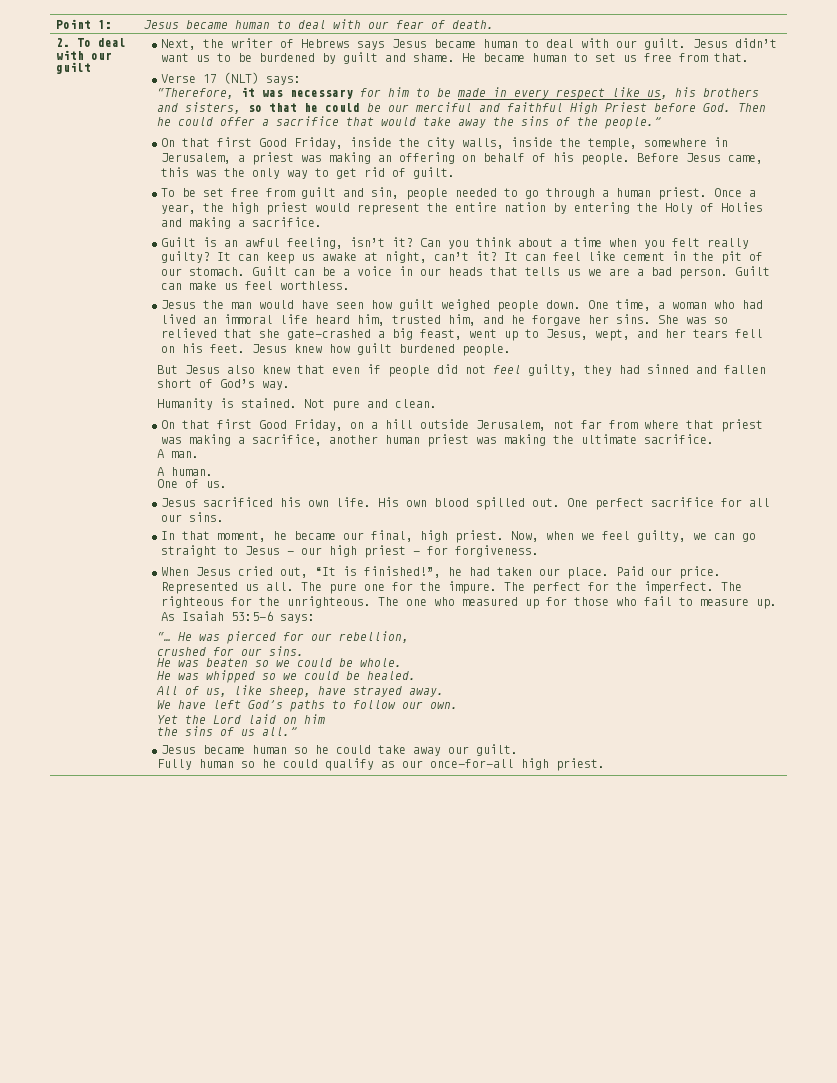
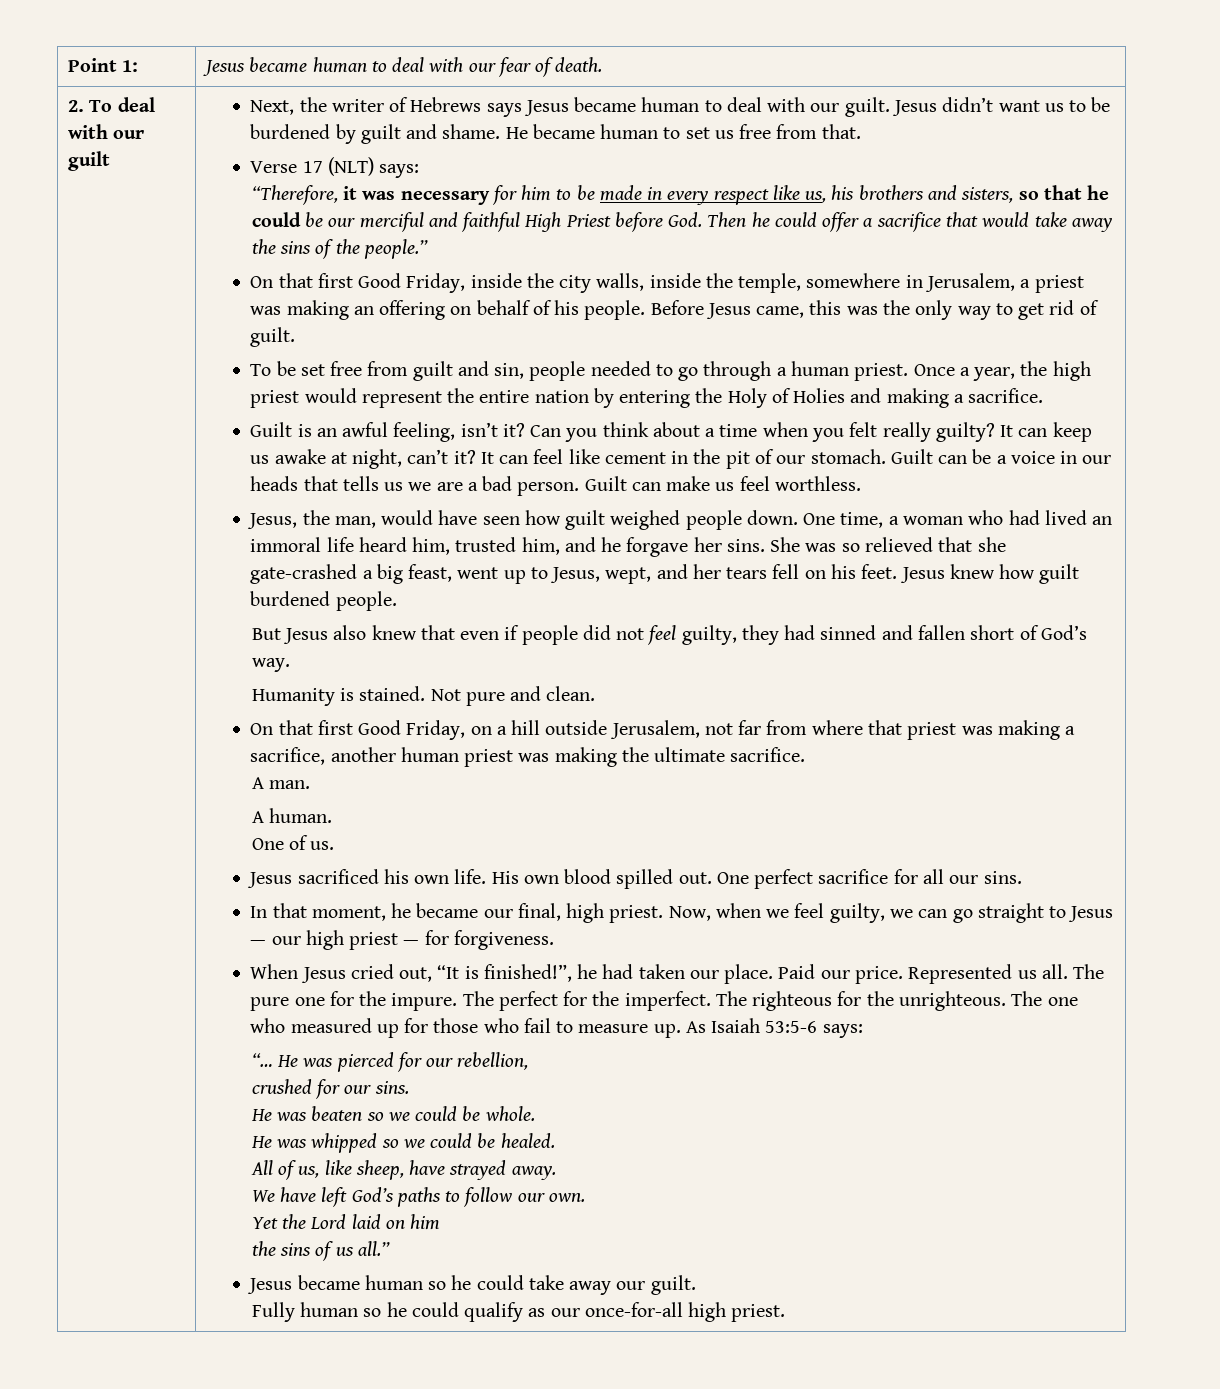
- Jesus the man would have seen how guilt weighed people down.
+ Jesus, the man, would have seen how guilt weighed people down.

